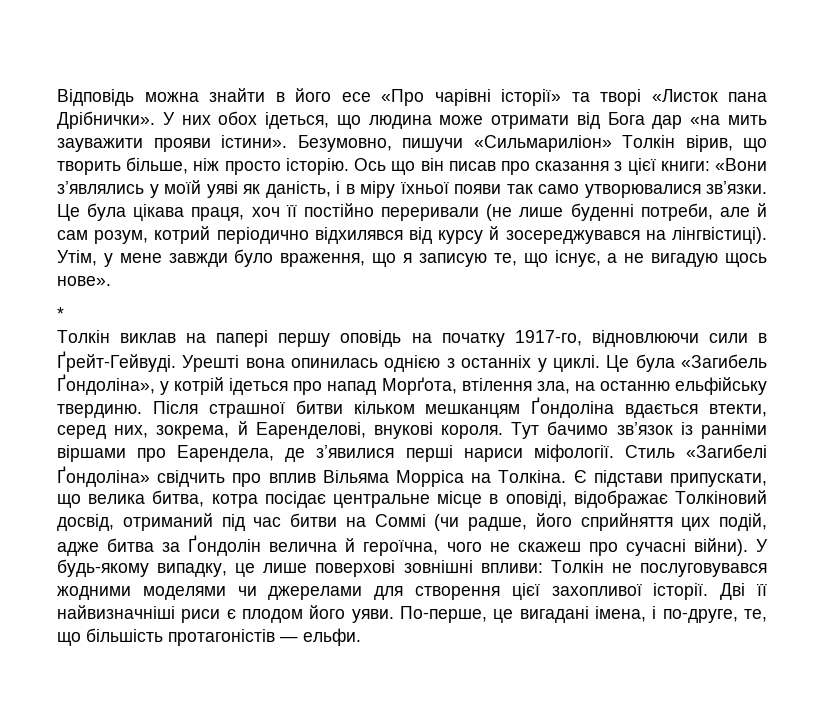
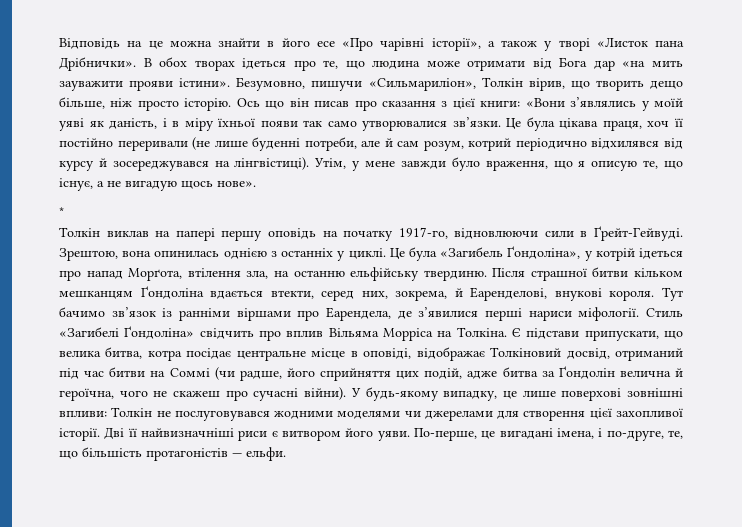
- Відповідь можна знайти в його есе «Про чарівні історії» та творі «Листок пана Дрібнички». У них обох ідеться, що людина може отримати від Бога дар «на мить зауважити прояви істини».
+ Відповідь на це можна знайти в його есе «Про чарівні історії», а також у творі «Листок пана Дрібнички». В обох творах ідеться про те, що людина може отримати від Бога дар «на мить зауважити прояви істини».
- Безумовно, пишучи «Сильмариліон» Толкін вірив, що творить більше, ніж просто історію.
+ Безумовно, пишучи «Сильмариліон», Толкін вірив, що творить дещо більше, ніж просто історію.
- Утім, у мене завжди було враження, що я записую те, що існує, а не вигадую щось нове».
+ Утім, у мене завжди було враження, що я описую те, що існує, а не вигадую щось нове».
- Урешті вона опинилась однією з останніх у циклі.
+ Зрештою, вона опинилась однією з останніх у циклі.
- Дві її найвизначніші риси є плодом його уяви.
+ Дві її найвизначніші риси є витвором його уяви.

